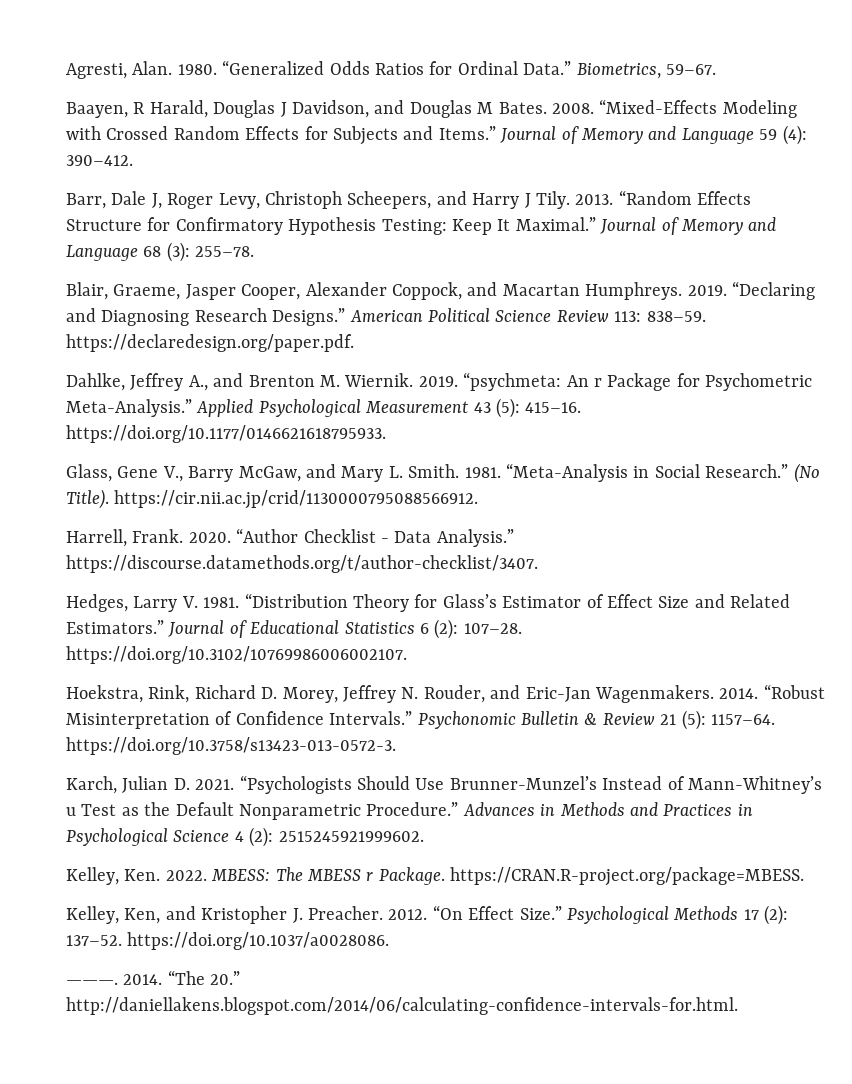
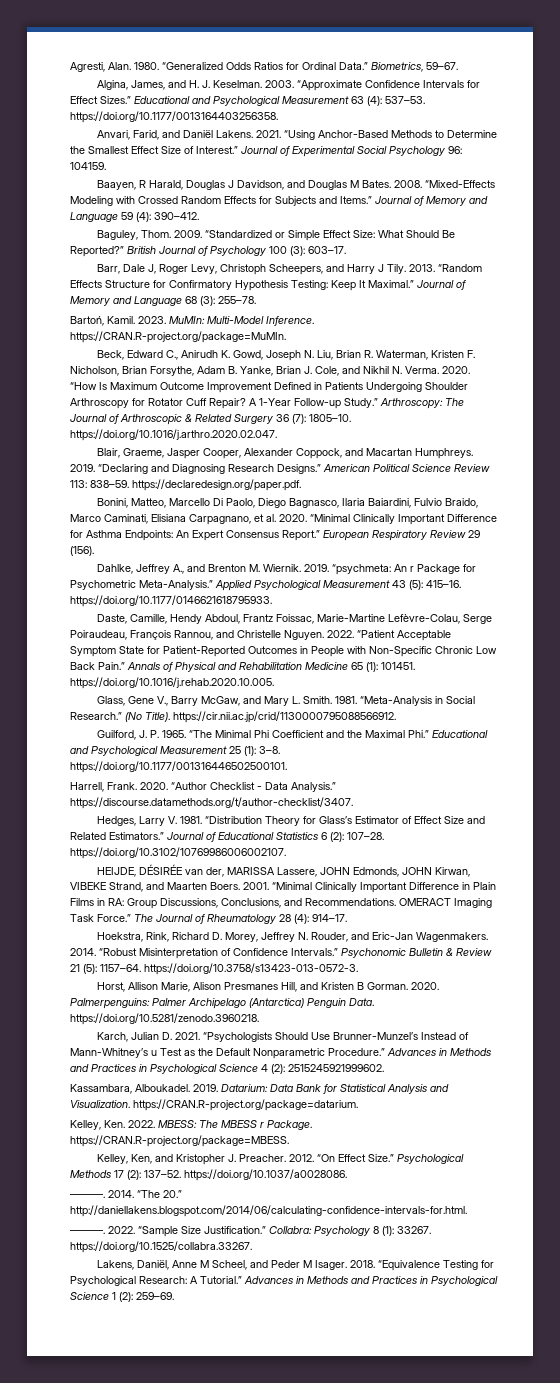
+ Algina, James, and H. J. Keselman. 2003. “Approximate Confidence Intervals for Effect Sizes.” Educational and Psychological Measurement 63 (4): 537–53. https://doi.org/10.1177/0013164403256358.
+ Anvari, Farid, and Daniël Lakens. 2021. “Using Anchor-Based Methods to Determine the Smallest Effect Size of Interest.” Journal of Experimental Social Psychology 96: 104159.
+ Baguley, Thom. 2009. “Standardized or Simple Effect Size: What Should Be Reported?” British Journal of Psychology 100 (3): 603–17.
+ Bartoń, Kamil. 2023. MuMIn: Multi-Model Inference. https://CRAN.R-project.org/package=MuMIn.
+ Beck, Edward C., Anirudh K. Gowd, Joseph N. Liu, Brian R. Waterman, Kristen F. Nicholson, Brian Forsythe, Adam B. Yanke, Brian J. Cole, and Nikhil N. Verma. 2020. “How Is Maximum Outcome Improvement Defined in Patients Undergoing Shoulder Arthroscopy for Rotator Cuff Repair? A 1-Year Follow-up Study.” Arthroscopy: The Journal of Arthroscopic & Related Surgery 36 (7): 1805–10. https://doi.org/10.1016/j.arthro.2020.02.047.
+ Bonini, Matteo, Marcello Di Paolo, Diego Bagnasco, Ilaria Baiardini, Fulvio Braido, Marco Caminati, Elisiana Carpagnano, et al. 2020. “Minimal Clinically Important Difference for Asthma Endpoints: An Expert Consensus Report.” European Respiratory Review 29 (156).
+ Daste, Camille, Hendy Abdoul, Frantz Foissac, Marie-Martine Lefèvre-Colau, Serge Poiraudeau, François Rannou, and Christelle Nguyen. 2022. “Patient Acceptable Symptom State for Patient-Reported Outcomes in People with Non-Specific Chronic Low Back Pain.” Annals of Physical and Rehabilitation Medicine 65 (1): 101451. https://doi.org/10.1016/j.rehab.2020.10.005.
+ Guilford, J. P. 1965. “The Minimal Phi Coefficient and the Maximal Phi.” Educational and Psychological Measurement 25 (1): 3–8. https://doi.org/10.1177/001316446502500101.
+ HEIJDE, DÉSIRÉE van der, MARISSA Lassere, JOHN Edmonds, JOHN Kirwan, VIBEKE Strand, and Maarten Boers. 2001. “Minimal Clinically Important Difference in Plain Films in RA: Group Discussions, Conclusions, and Recommendations. OMERACT Imaging Task Force.” The Journal of Rheumatology 28 (4): 914–17.
+ Horst, Allison Marie, Alison Presmanes Hill, and Kristen B Gorman. 2020. Palmerpenguins: Palmer Archipelago (Antarctica) Penguin Data. https://doi.org/10.5281/zenodo.3960218.
+ Kassambara, Alboukadel. 2019. Datarium: Data Bank for Statistical Analysis and Visualization. https://CRAN.R-project.org/package=datarium.
+ ———. 2022. “Sample Size Justification.” Collabra: Psychology 8 (1): 33267. https://doi.org/10.1525/collabra.33267.
+ Lakens, Daniël, Anne M Scheel, and Peder M Isager. 2018. “Equivalence Testing for Psychological Research: A Tutorial.” Advances in Methods and Practices in Psychological Science 1 (2): 259–69.

